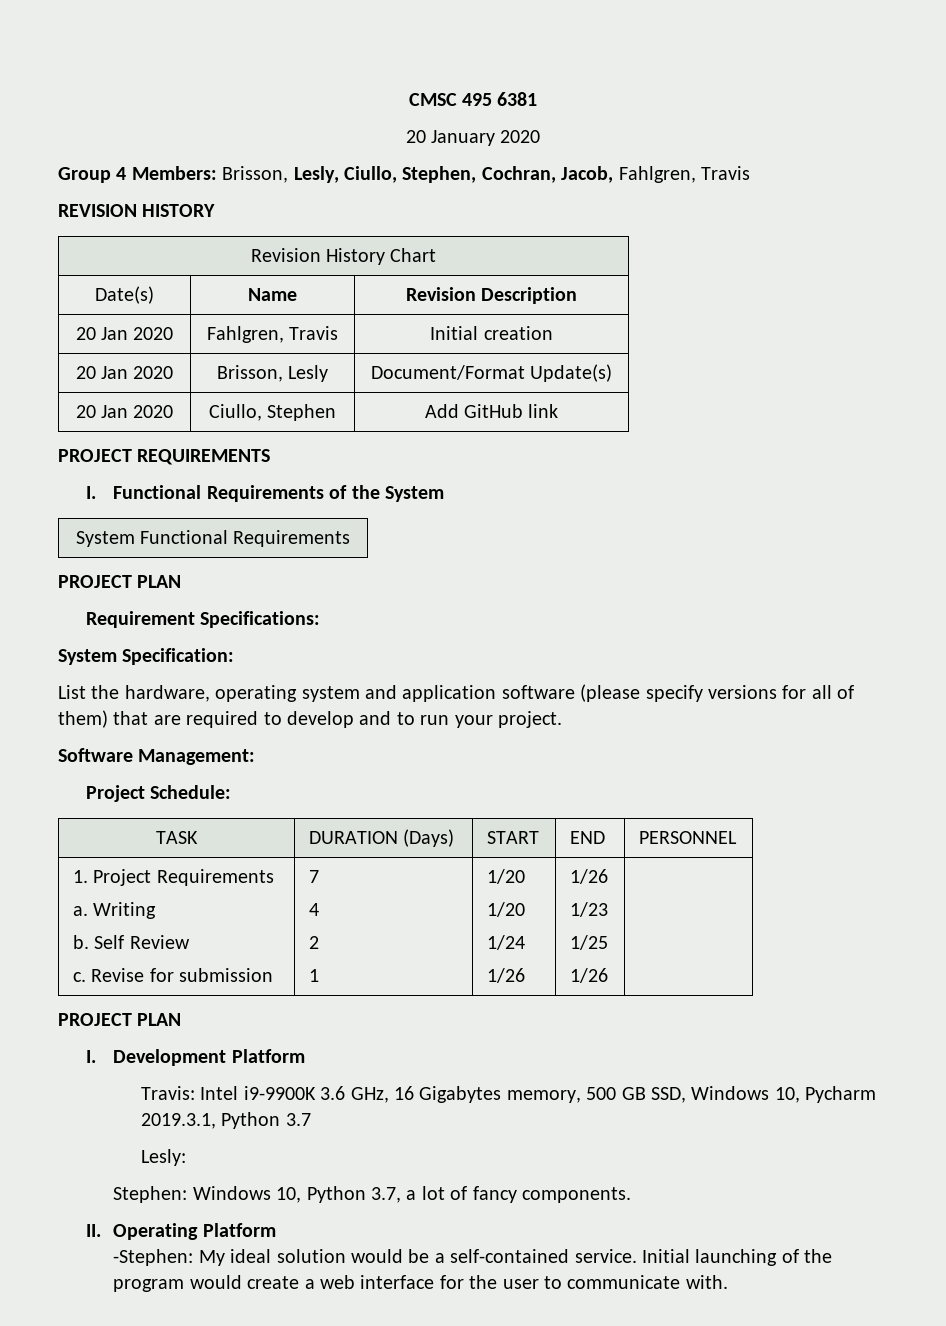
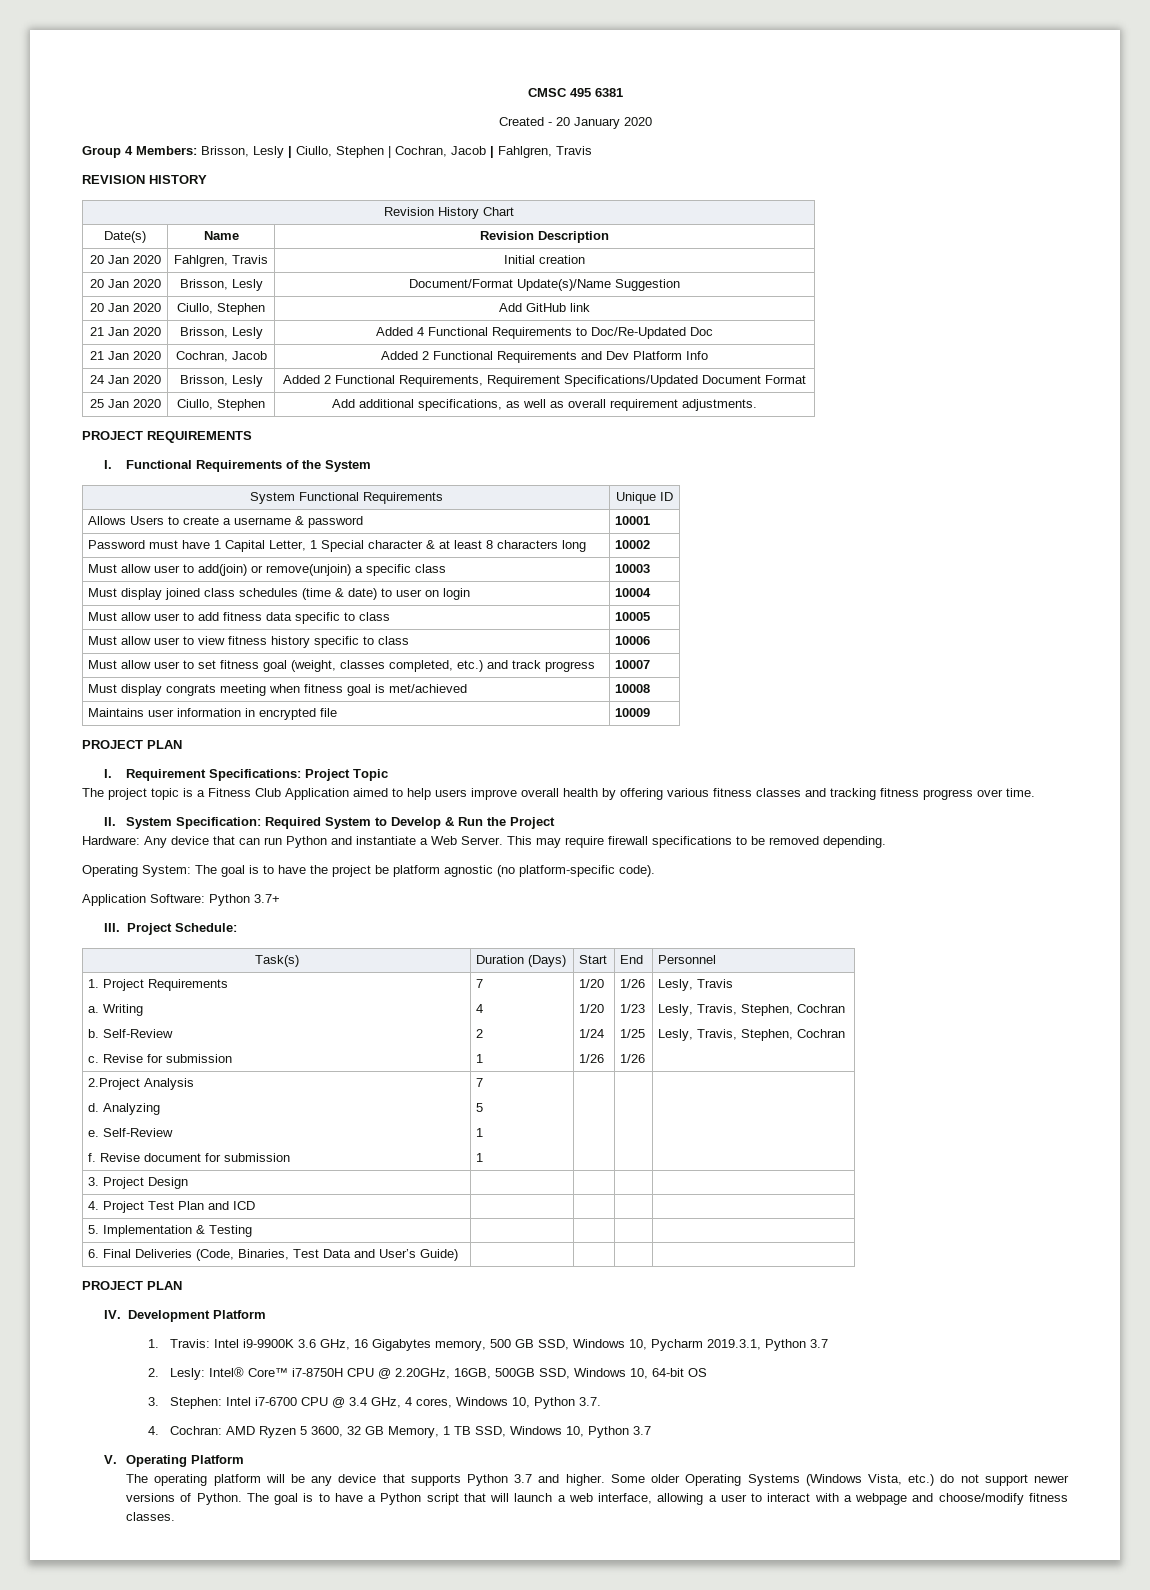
- 20 January 2020
+ Created - 20 January 2020
- Group 4 Members: Brisson, Lesly, Ciullo, Stephen, Cochran, Jacob, Fahlgren, Travis
+ Group 4 Members: Brisson, Lesly | Ciullo, Stephen | Cochran, Jacob | Fahlgren, Travis
- 20 Jan 2020 | Brisson, Lesly | Document/Format Update(s)
+ 20 Jan 2020 | Brisson, Lesly | Document/Format Update(s)/Name Suggestion
+ 21 Jan 2020 | Brisson, Lesly | Added 4 Functional Requirements to Doc/Re-Updated Doc
+ 21 Jan 2020 | Cochran, Jacob | Added 2 Functional Requirements and Dev Platform Info
+ 24 Jan 2020 | Brisson, Lesly | Added 2 Functional Requirements, Requirement Specifications/Updated Document Format
+ 25 Jan 2020 | Ciullo, Stephen | Add additional specifications, as well as overall requirement adjustments.
- System Functional Requirements
+ System Functional Requirements | Unique ID
+ Allows Users to create a username & password | 10001
+ Password must have 1 Capital Letter, 1 Special character & at least 8 characters long | 10002
+ Must allow user to add(join) or remove(unjoin) a specific class | 10003
+ Must display joined class schedules (time & date) to user on login | 10004
+ Must allow user to add fitness data specific to class | 10005
+ Must allow user to view fitness history specific to class | 10006
+ Must allow user to set fitness goal (weight, classes completed, etc.) and track progress | 10007
+ Must display congrats meeting when fitness goal is met/achieved | 10008
+ Maintains user information in encrypted file | 10009
  PROJECT PLAN
- Requirement Specifications:
- System Specification:
- List the hardware, operating system and application software (please specify versions for all of them) that are required to develop and to run your project.
- Software Management:
- Project Schedule:
+ I. Requirement Specifications: Project Topic
+ The project topic is a Fitness Club Application aimed to help users improve overall health by offering various fitness classes and tracking fitness progress over time.
+ II. System Specification: Required System to Develop & Run the Project
+ Hardware: Any device that can run Python and instantiate a Web Server. This may require firewall specifications to be removed depending.
+ Operating System: The goal is to have the project be platform agnostic (no platform-specific code).
+ Application Software: Python 3.7+
+ III. Project Schedule:
- TASK | DURATION (Days) | START | END | PERSONNEL
+ Task(s) | Duration (Days) | Start | End | Personnel
  1. Project Requirements
  a. Writing
- b. Self Review
+ b. Self-Review
  c. Revise for submission | 7
  4
  2
  1 | 1/20
  1/20
  1/24
  1/26 | 1/26
  1/23
  1/25
- 1/26 |
+ 1/26 | Lesly, Travis
+ Lesly, Travis, Stephen, Cochran
+ Lesly, Travis, Stephen, Cochran
+ 2.Project Analysis
+ d. Analyzing
+ e. Self-Review
+ f. Revise document for submission | 7
+ 5
+ 1
+ 1 | | |
+ 3. Project Design | | | |
+ 4. Project Test Plan and ICD | | | |
+ 5. Implementation & Testing | | | |
+ 6. Final Deliveries (Code, Binaries, Test Data and User’s Guide) | | | |
  PROJECT PLAN
- I. Development Platform
+ IV. Development Platform
- Travis: Intel i9-9900K 3.6 GHz, 16 Gigabytes memory, 500 GB SSD, Windows 10, Pycharm 2019.3.1, Python 3.7
+ 1. Travis: Intel i9-9900K 3.6 GHz, 16 Gigabytes memory, 500 GB SSD, Windows 10, Pycharm 2019.3.1, Python 3.7
- Lesly:
- Stephen: Windows 10, Python 3.7, a lot of fancy components.
- II. Operating Platform
- -Stephen: My ideal solution would be a self-contained service. Initial launching of the program would create a web interface for the user to communicate with.
+ 2. Lesly: Intel® Core™ i7-8750H CPU @ 2.20GHz, 16GB, 500GB SSD, Windows 10, 64-bit OS
+ 3. Stephen: Intel i7-6700 CPU @ 3.4 GHz, 4 cores, Windows 10, Python 3.7.
+ 4. Cochran: AMD Ryzen 5 3600, 32 GB Memory, 1 TB SSD, Windows 10, Python 3.7
+ V. Operating Platform
+ The operating platform will be any device that supports Python 3.7 and higher. Some older Operating Systems (Windows Vista, etc.) do not support newer versions of Python. The goal is to have a Python script that will launch a web interface, allowing a user to interact with a webpage and choose/modify fitness classes.

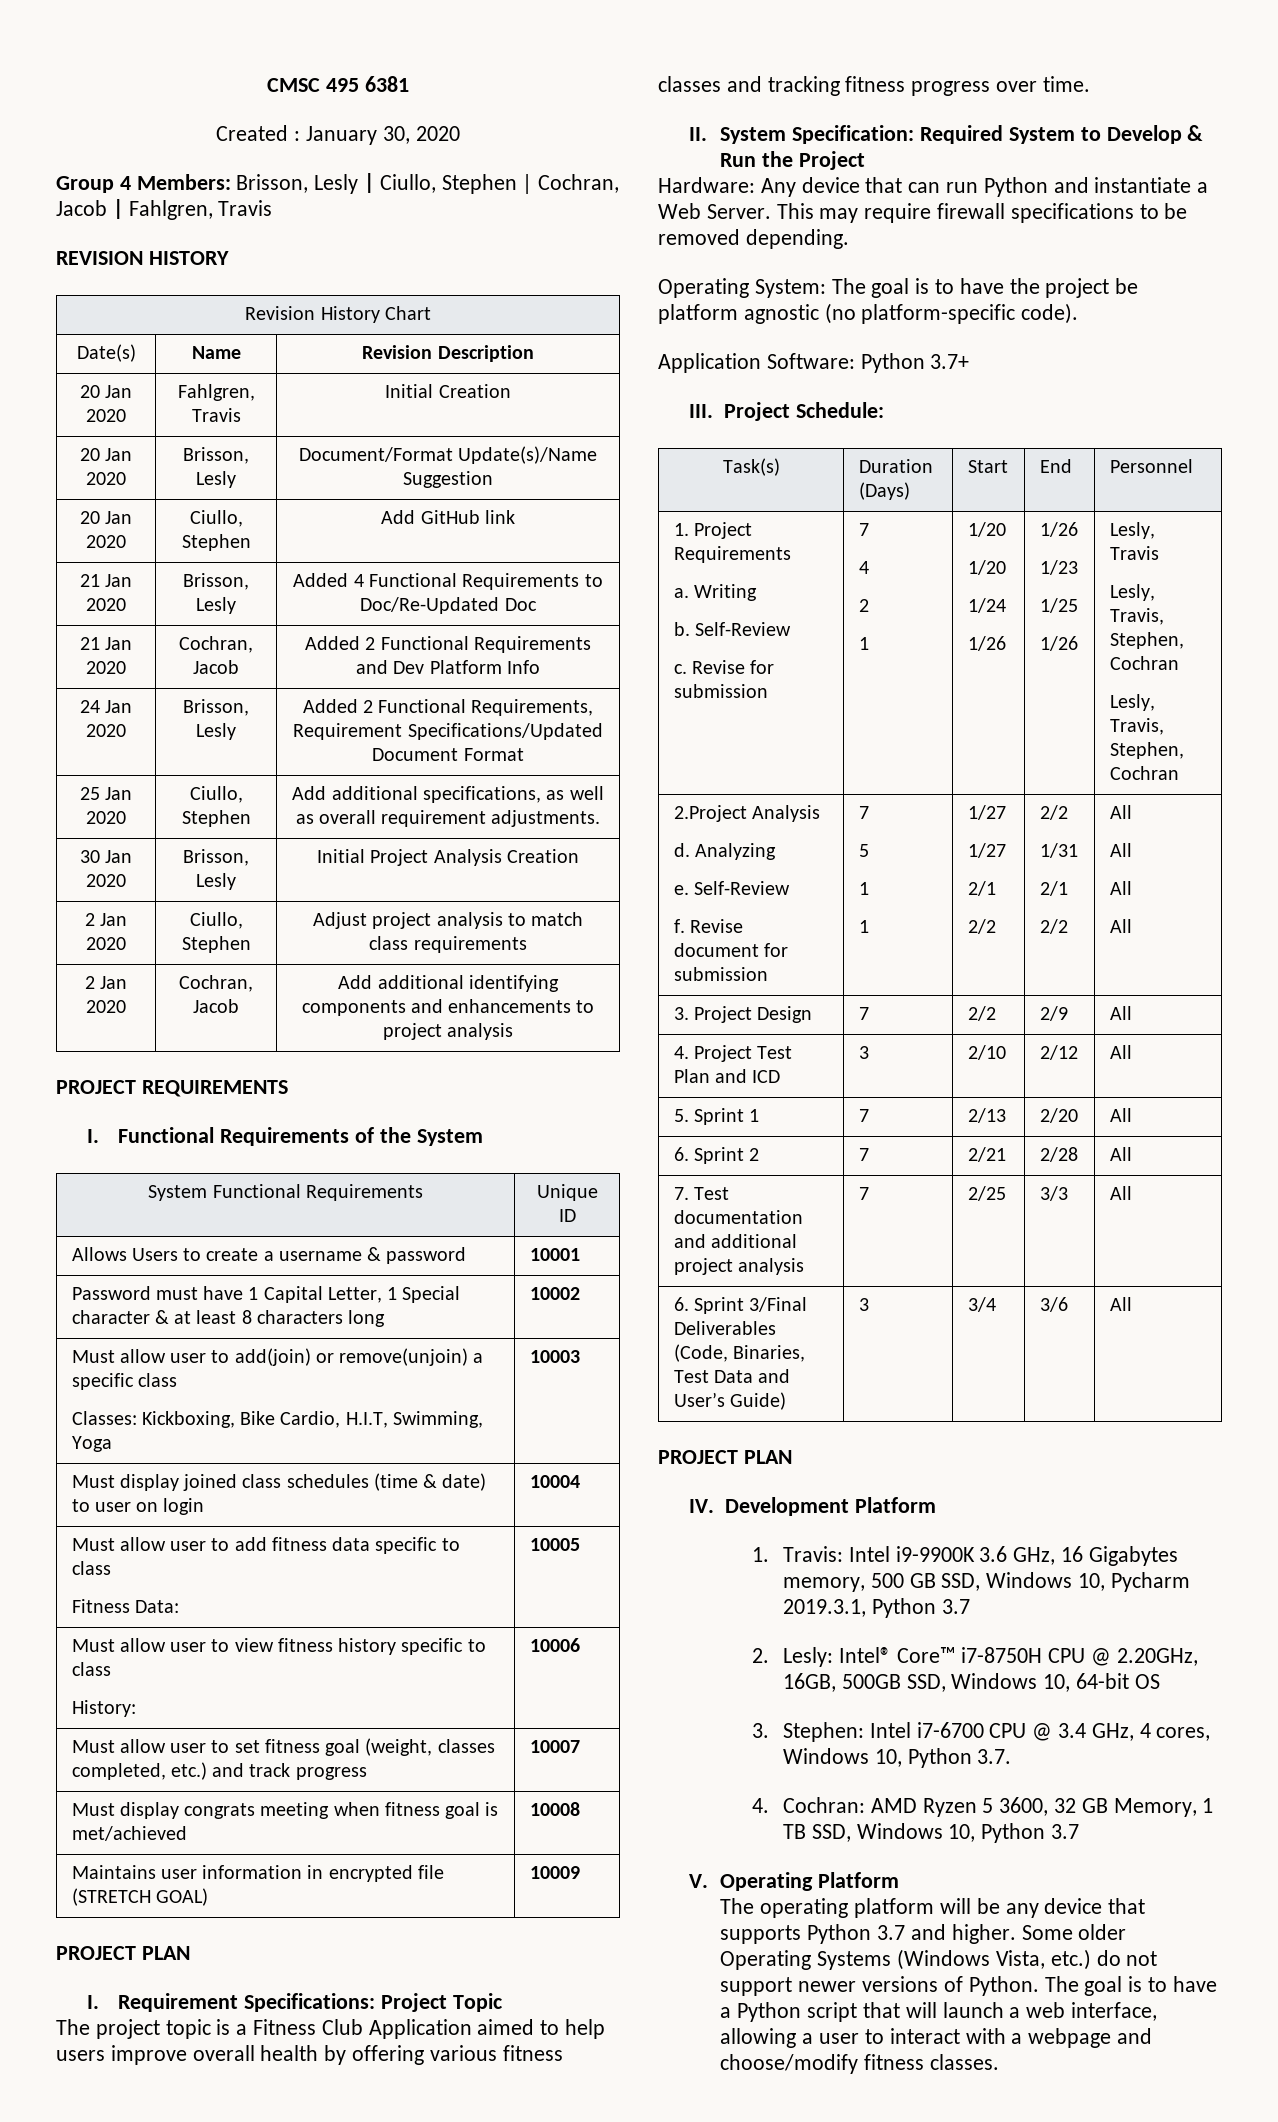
- Created - 20 January 2020
+ Created : January 30, 2020
- 20 Jan 2020 | Fahlgren, Travis | Initial creation
+ 20 Jan 2020 | Fahlgren, Travis | Initial Creation
+ 30 Jan 2020 | Brisson, Lesly | Initial Project Analysis Creation
+ 2 Jan 2020 | Ciullo, Stephen | Adjust project analysis to match class requirements
+ 2 Jan 2020 | Cochran, Jacob | Add additional identifying components and enhancements to project analysis
- Must allow user to add(join) or remove(unjoin) a specific class | 10003
+ Must allow user to add(join) or remove(unjoin) a specific class
+ Classes: Kickboxing, Bike Cardio, H.I.T, Swimming, Yoga | 10003
- Must allow user to add fitness data specific to class | 10005
+ Must allow user to add fitness data specific to class
+ Fitness Data: | 10005
- Must allow user to view fitness history specific to class | 10006
+ Must allow user to view fitness history specific to class
+ History: | 10006
- Maintains user information in encrypted file | 10009
+ Maintains user information in encrypted file (STRETCH GOAL) | 10009
  2.Project Analysis
  d. Analyzing
  e. Self-Review
  f. Revise document for submission | 7
  5
  1
- 1 | | |
+ 1 | 1/27
+ 1/27
+ 2/1
+ 2/2 | 2/2
+ 1/31
+ 2/1
+ 2/2 | All
+ All
+ All
+ All
- 3. Project Design | | | |
+ 3. Project Design | 7 | 2/2 | 2/9 | All
- 4. Project Test Plan and ICD | | | |
- 5. Implementation & Testing | | | |
- 6. Final Deliveries (Code, Binaries, Test Data and User’s Guide) | | | |
+ 4. Project Test Plan and ICD | 3 | 2/10 | 2/12 | All
+ 5. Sprint 1 | 7 | 2/13 | 2/20 | All
+ 6. Sprint 2 | 7 | 2/21 | 2/28 | All
+ 7. Test documentation and additional project analysis | 7 | 2/25 | 3/3 | All
+ 6. Sprint 3/Final Deliverables (Code, Binaries, Test Data and User’s Guide) | 3 | 3/4 | 3/6 | All

